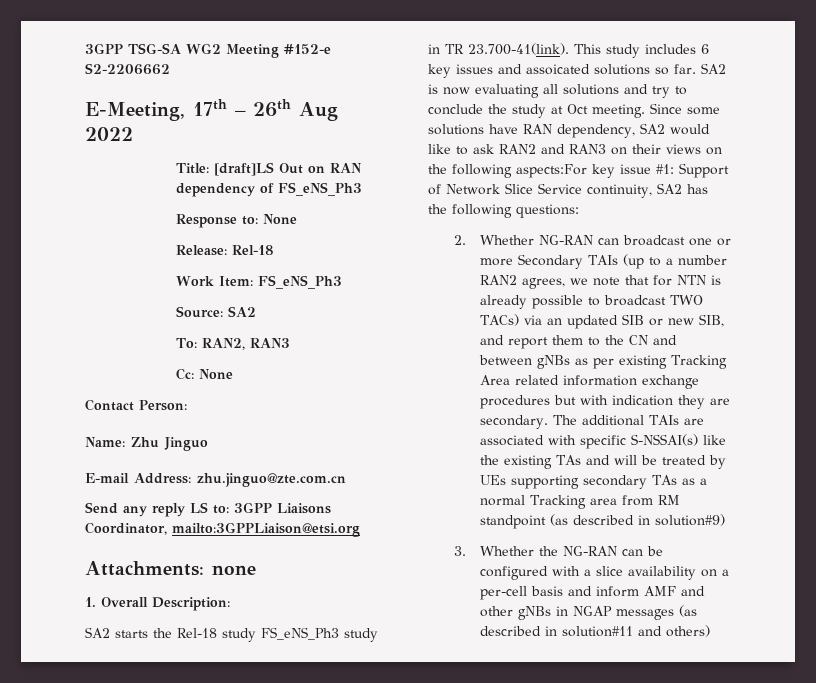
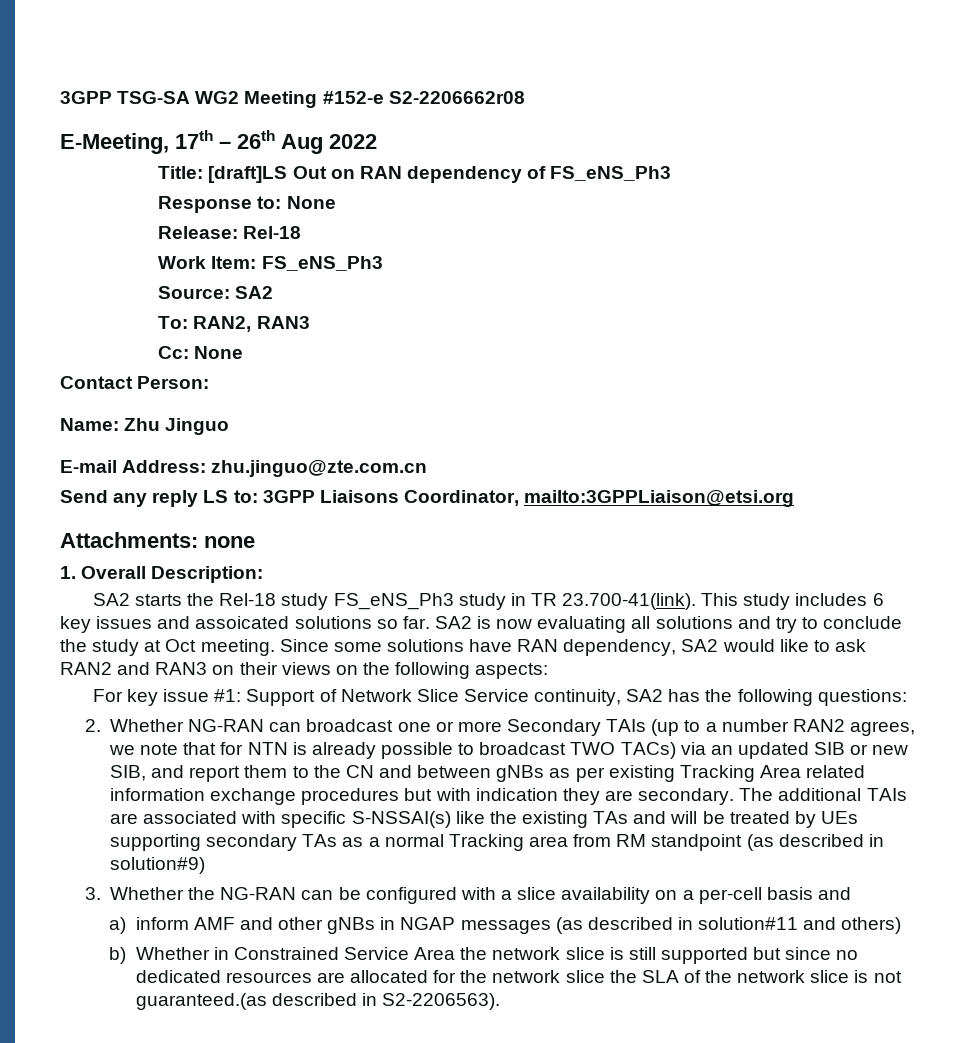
- 3GPP TSG-SA WG2 Meeting #152-e S2-2206662
+ 3GPP TSG-SA WG2 Meeting #152-e S2-2206662r08
- Since some solutions have RAN dependency, SA2 would like to ask RAN2 and RAN3 on their views on the following aspects:For key issue #1: Support of Network Slice Service continuity, SA2 has the following questions:
+ Since some solutions have RAN dependency, SA2 would like to ask RAN2 and RAN3 on their views on the following aspects:
+ For key issue #1: Support of Network Slice Service continuity, SA2 has the following questions:
- 3. Whether the NG-RAN can be configured with a slice availability on a per-cell basis and inform AMF and other gNBs in NGAP messages (as described in solution#11 and others)
+ 3. Whether the NG-RAN can be configured with a slice availability on a per-cell basis and
+ a) inform AMF and other gNBs in NGAP messages (as described in solution#11 and others)
+ b) Whether in Constrained Service Area the network slice is still supported but since no dedicated resources are allocated for the network slice the SLA of the network slice is not guaranteed.(as described in S2-2206563).

